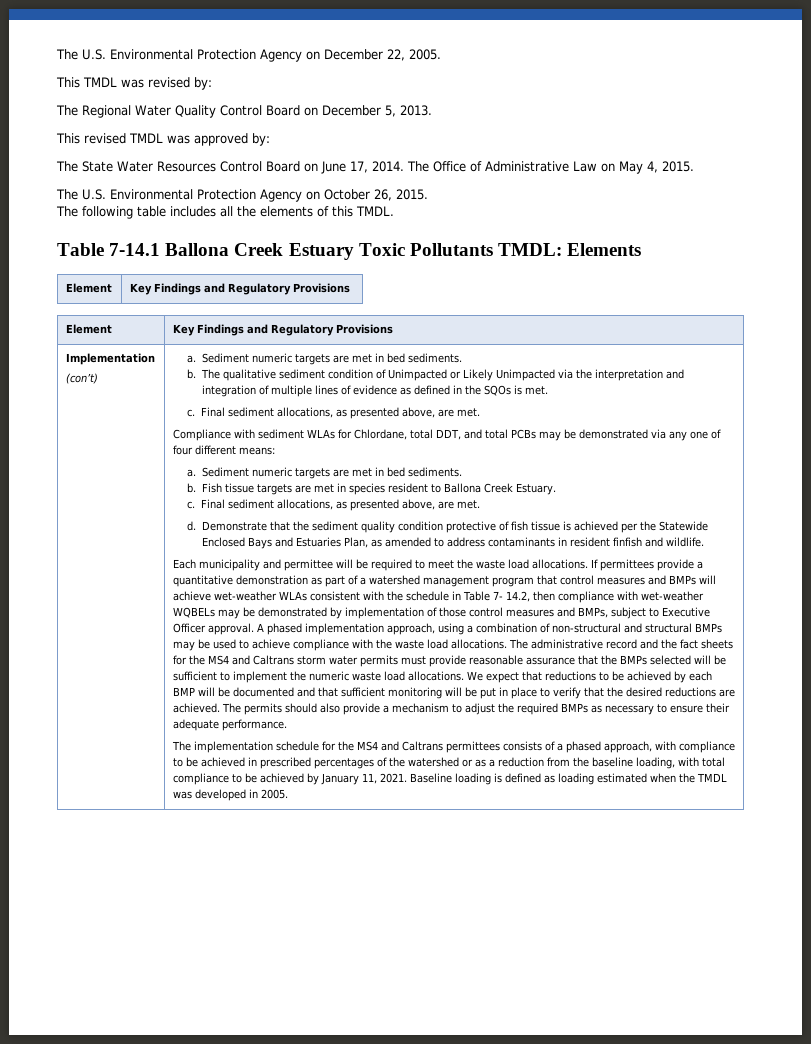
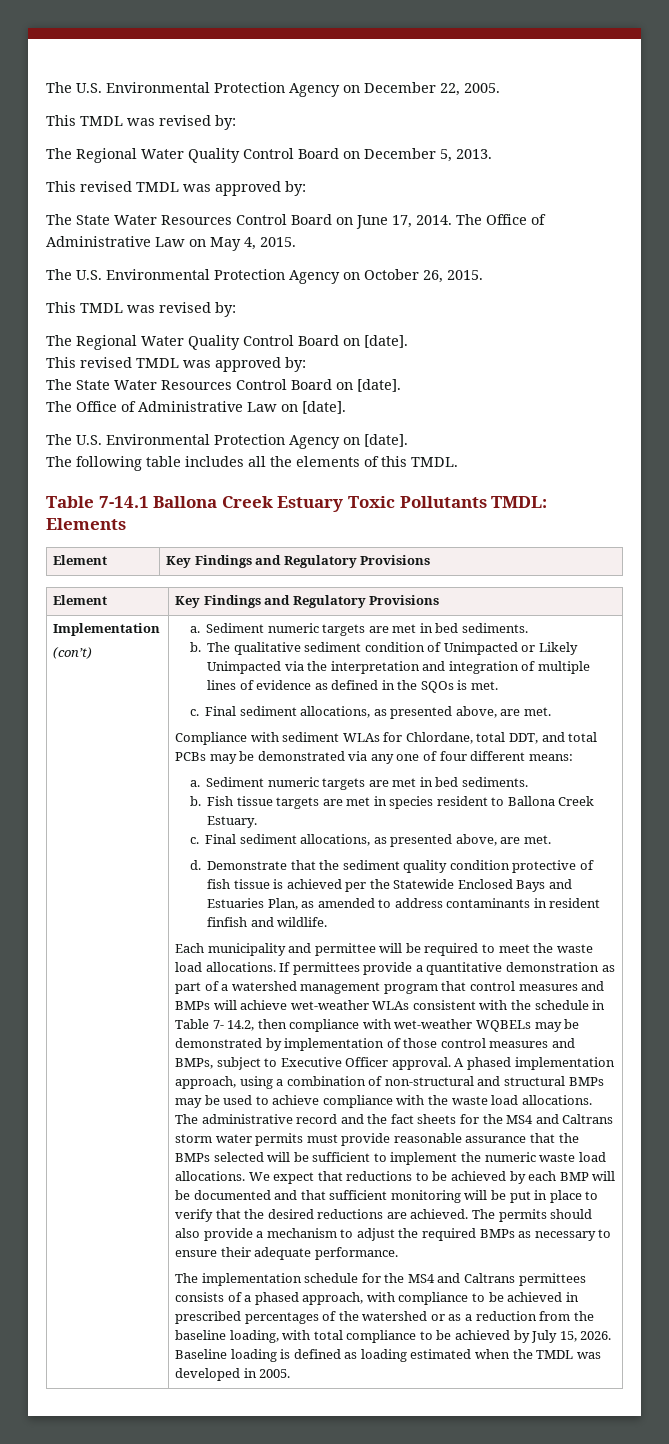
  The U.S. Environmental Protection Agency on October 26, 2015.
+ This TMDL was revised by:
+ The Regional Water Quality Control Board on [date].
+ This revised TMDL was approved by:
+ The State Water Resources Control Board on [date].
+ The Office of Administrative Law on [date].
+ The U.S. Environmental Protection Agency on [date].
- The implementation schedule for the MS4 and Caltrans permittees consists of a phased approach, with compliance to be achieved in prescribed percentages of the watershed or as a reduction from the baseline loading, with total compliance to be achieved by January 11, 2021.
+ The implementation schedule for the MS4 and Caltrans permittees consists of a phased approach, with compliance to be achieved in prescribed percentages of the watershed or as a reduction from the baseline loading, with total compliance to be achieved by July 15, 2026.

